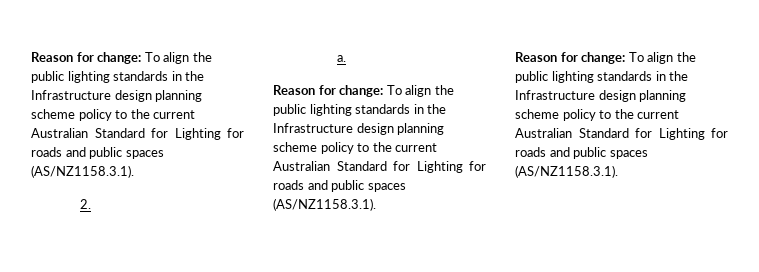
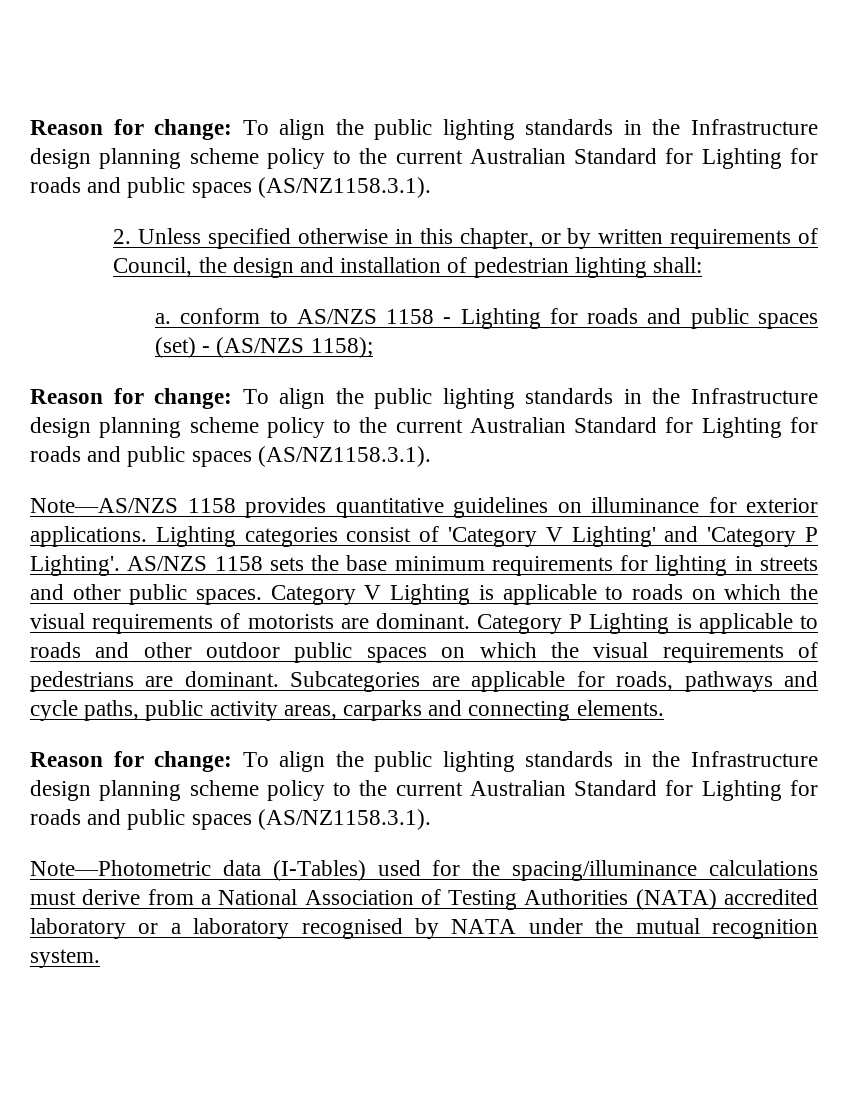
- 2.
- a.
+ 2. Unless specified otherwise in this chapter, or by written requirements of Council, the design and installation of pedestrian lighting shall:
+ a. conform to AS/NZS 1158 - Lighting for roads and public spaces (set) - (AS/NZS 1158);
+ Note—AS/NZS 1158 provides quantitative guidelines on illuminance for exterior applications. Lighting categories consist of 'Category V Lighting' and 'Category P Lighting'. AS/NZS 1158 sets the base minimum requirements for lighting in streets and other public spaces. Category V Lighting is applicable to roads on which the visual requirements of motorists are dominant. Category P Lighting is applicable to roads and other outdoor public spaces on which the visual requirements of pedestrians are dominant. Subcategories are applicable for roads, pathways and cycle paths, public activity areas, carparks and connecting elements.
+ Note—Photometric data (I-Tables) used for the spacing/illuminance calculations must derive from a National Association of Testing Authorities (NATA) accredited laboratory or a laboratory recognised by NATA under the mutual recognition system.

